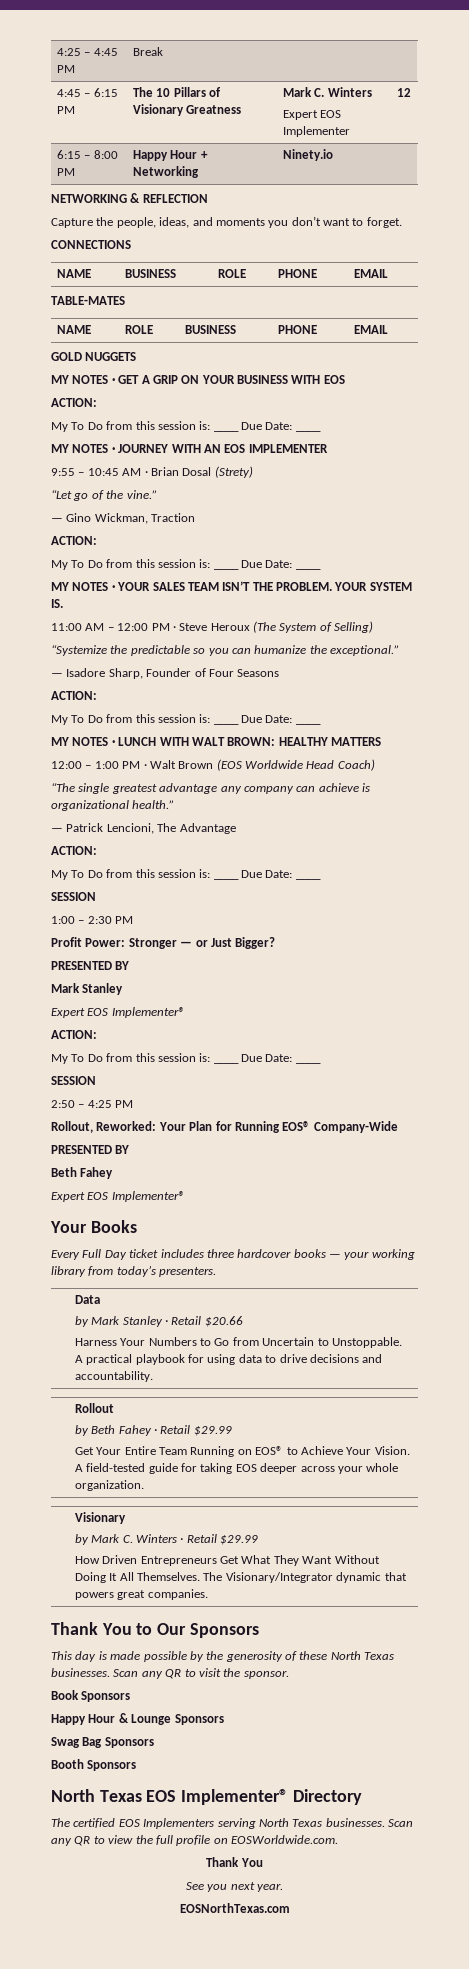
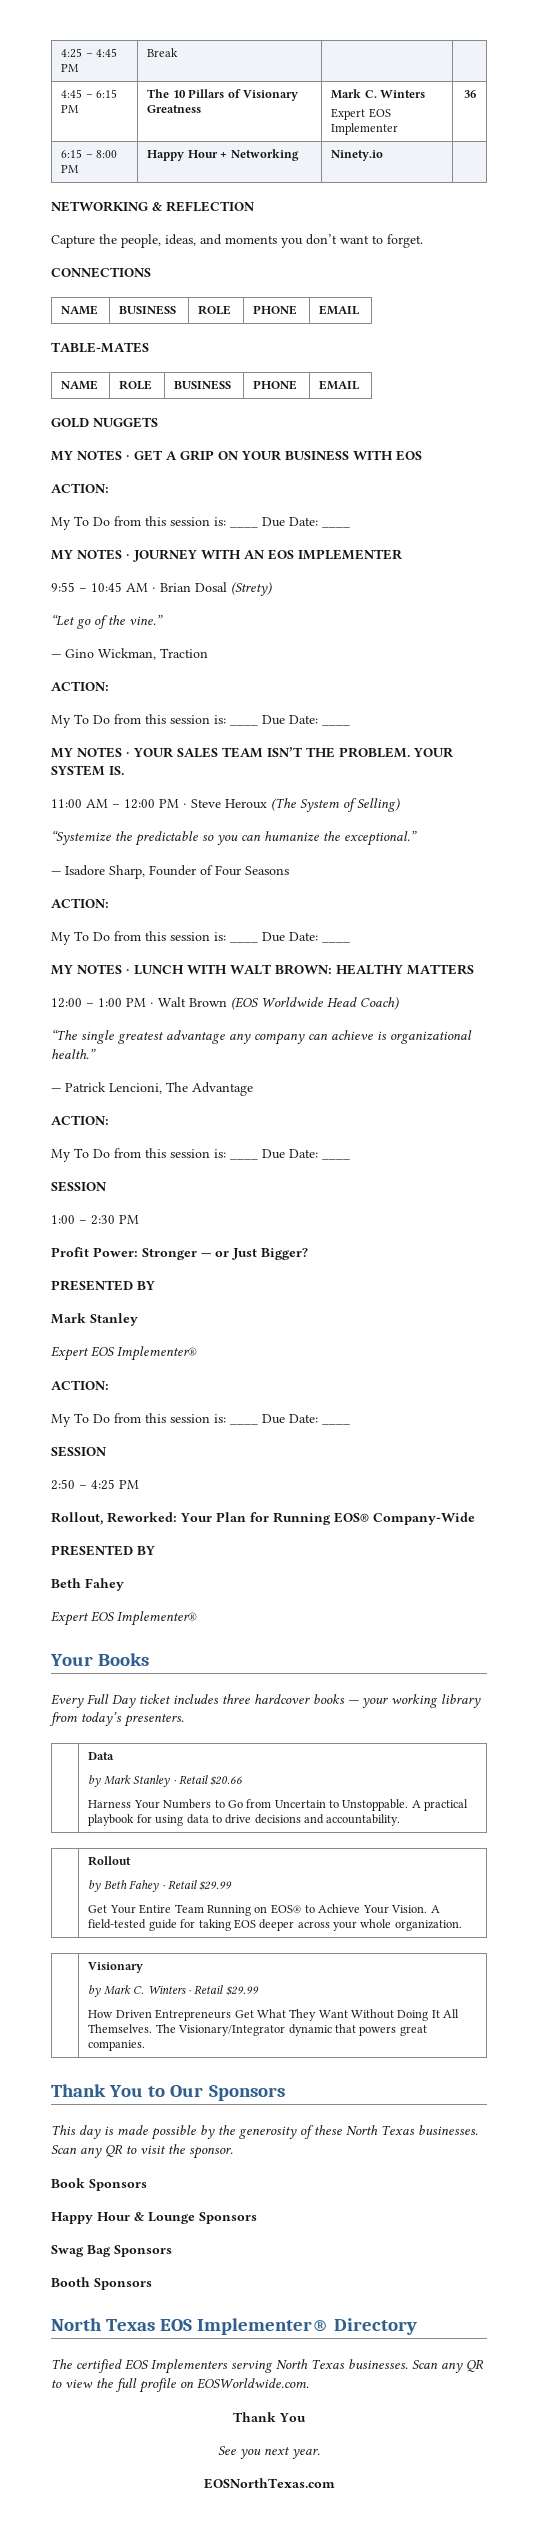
  4:45 – 6:15 PM | The 10 Pillars of Visionary Greatness | Mark C. Winters
- Expert EOS Implementer | 12
+ Expert EOS Implementer | 36

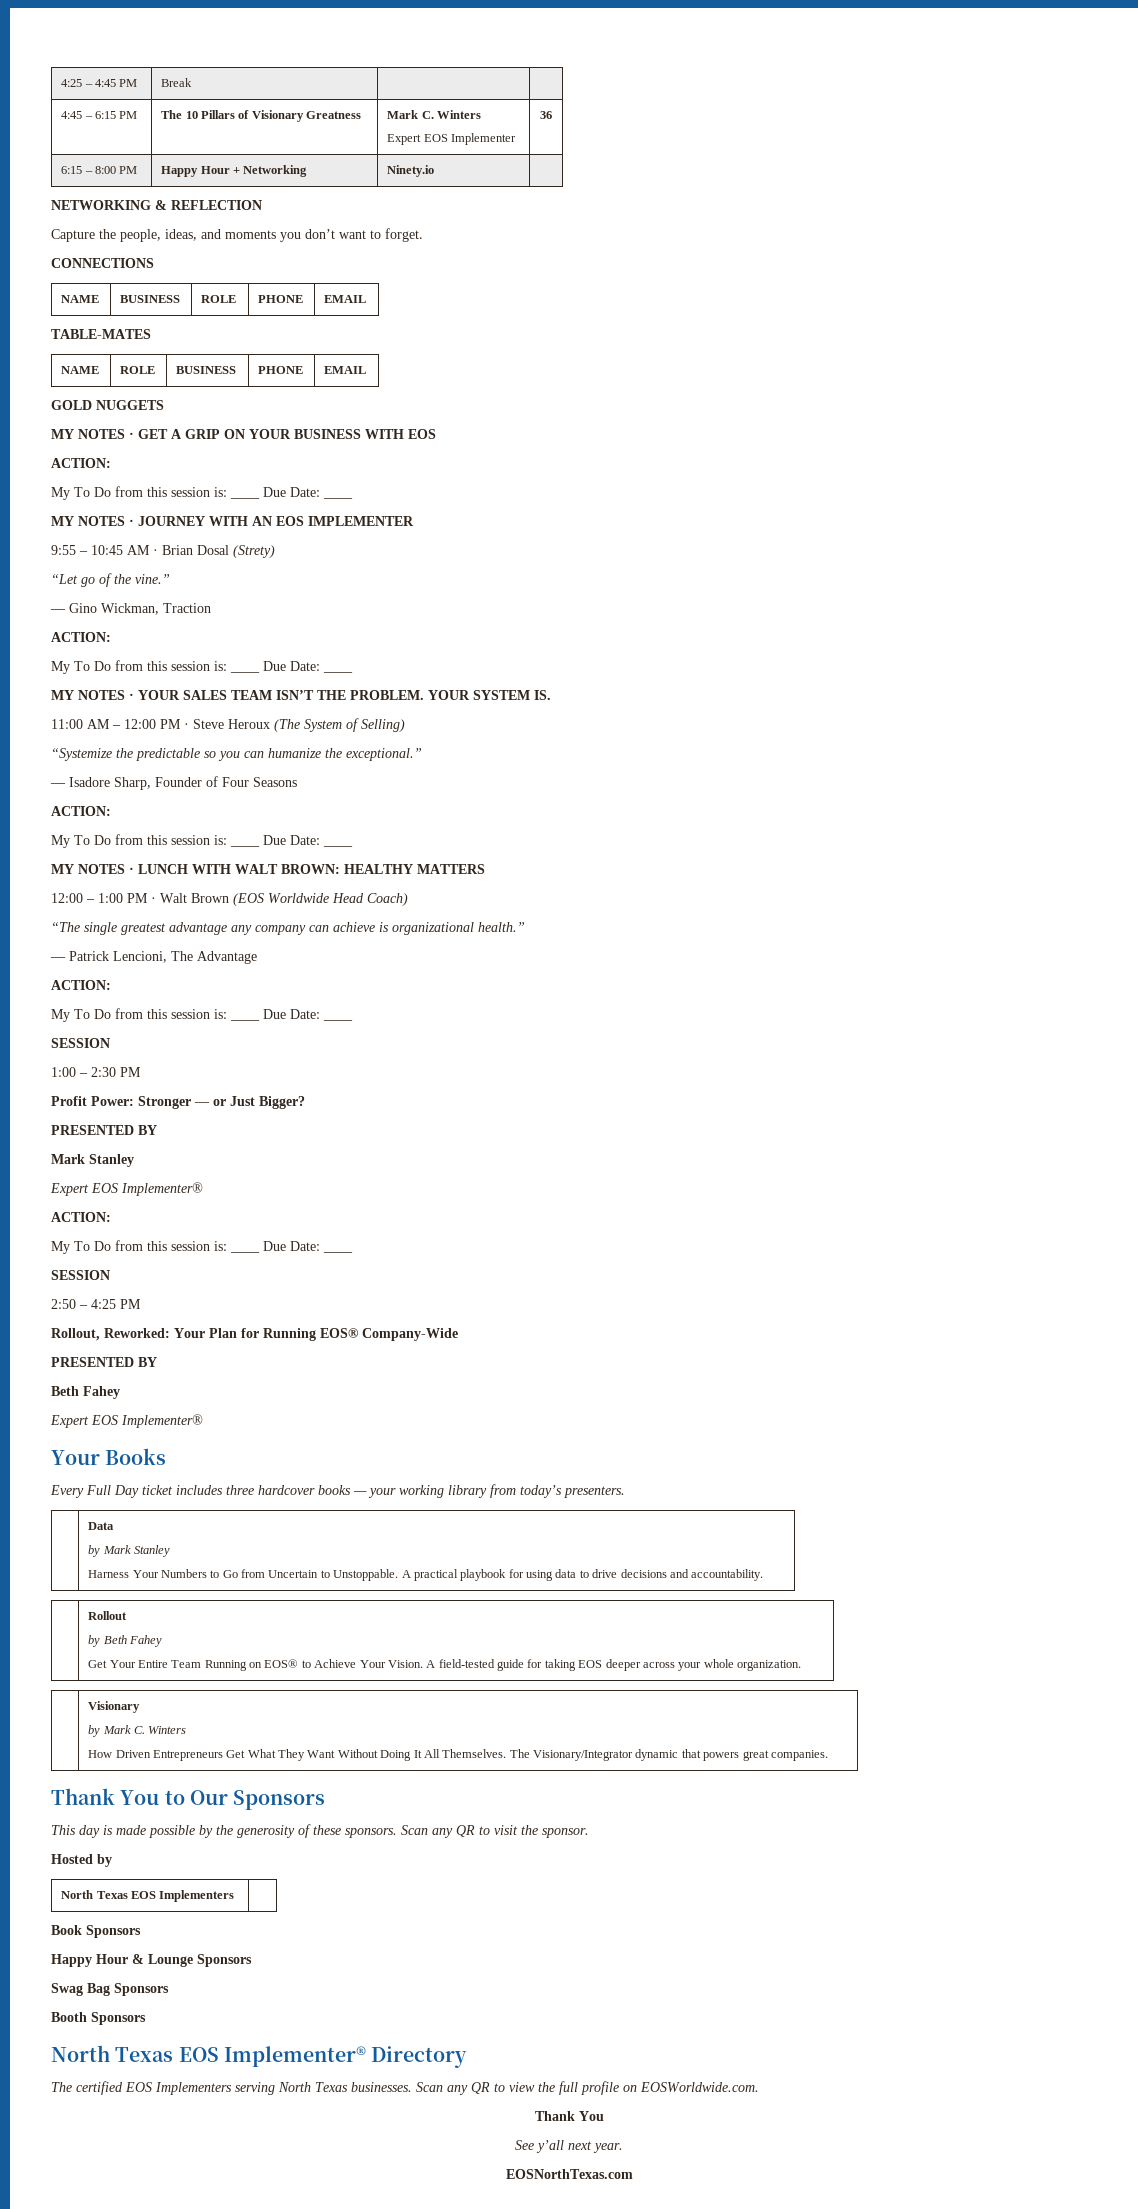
  | Data
- by Mark Stanley · Retail $20.66
+ by Mark Stanley
  | Rollout
- by Beth Fahey · Retail $29.99
+ by Beth Fahey
  | Visionary
- by Mark C. Winters · Retail $29.99
+ by Mark C. Winters
- This day is made possible by the generosity of these North Texas businesses.
+ This day is made possible by the generosity of these sponsors.
+ Hosted by
+ North Texas EOS Implementers |
- See you next year.
+ See y’all next year.

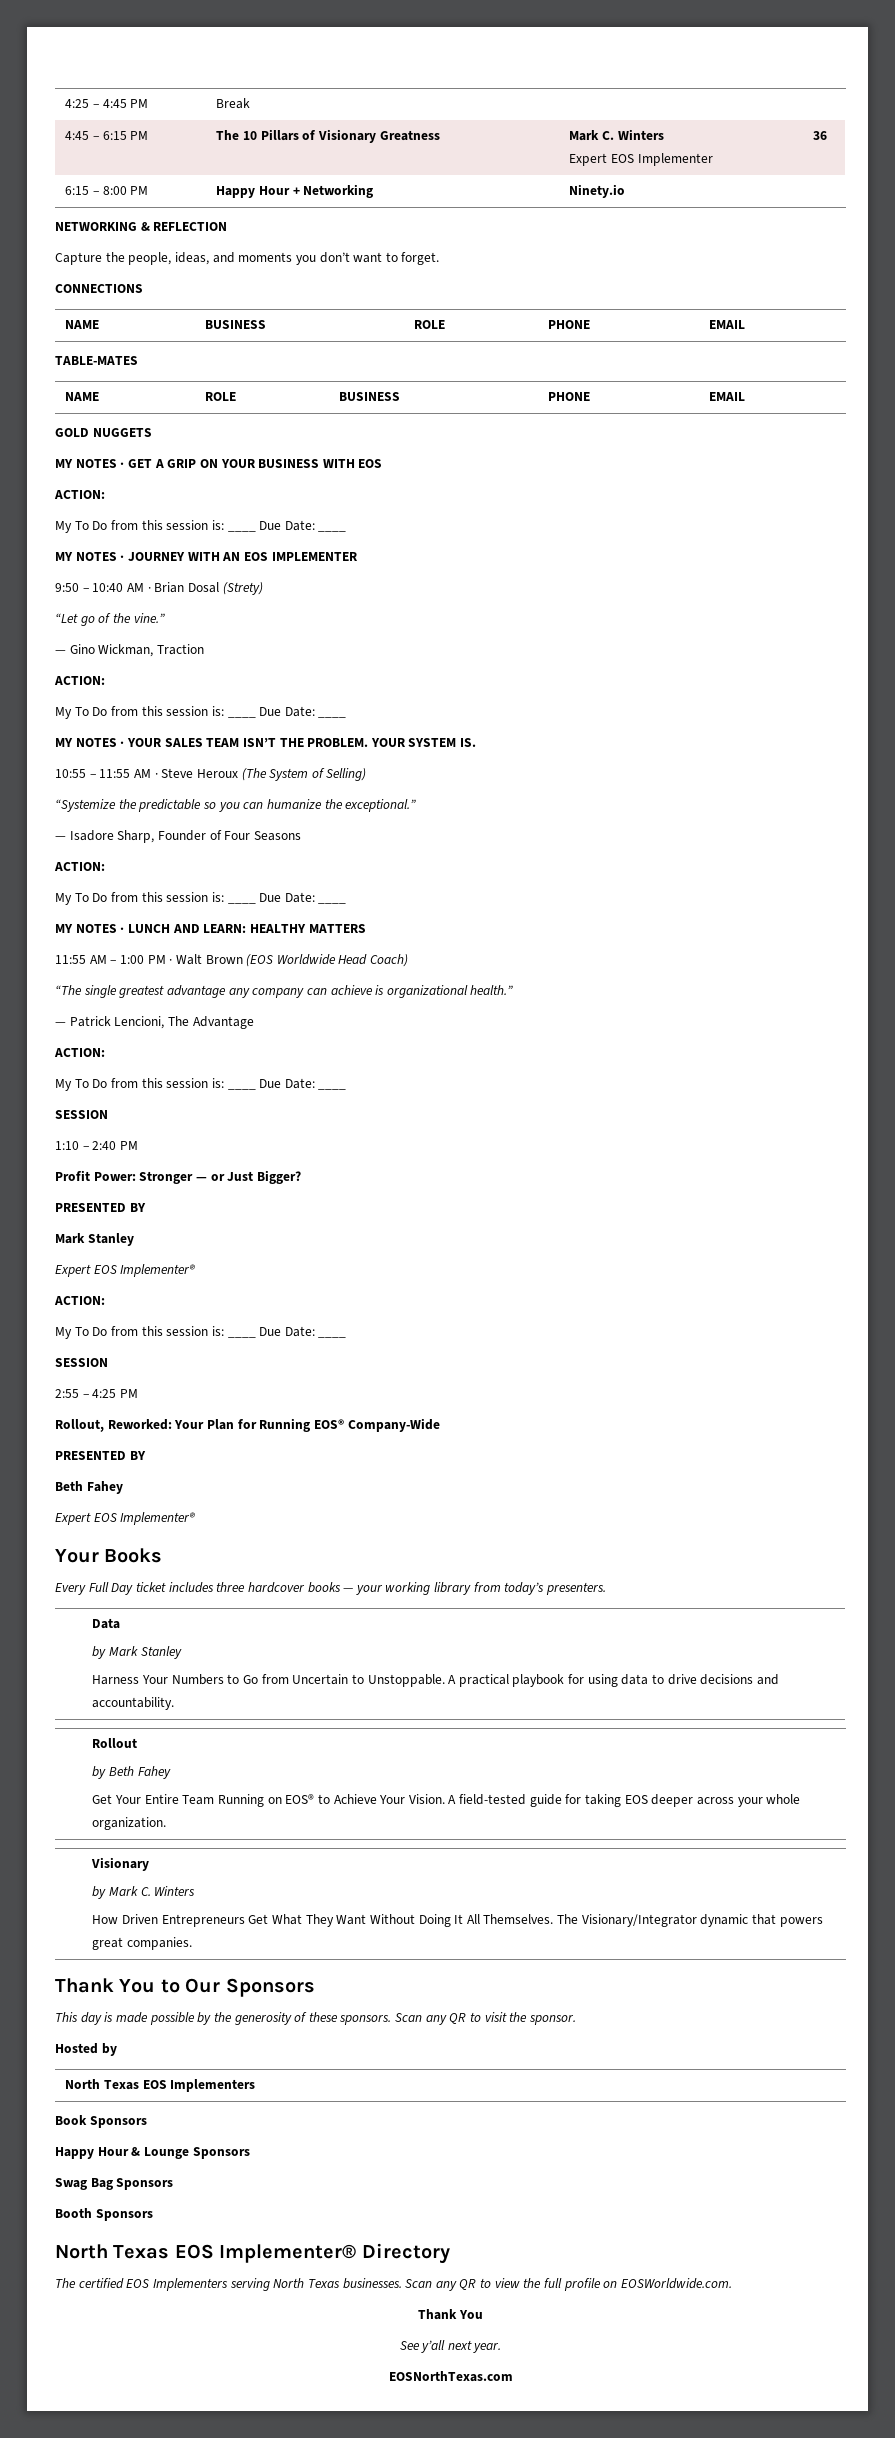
- 9:55 – 10:45 AM · Brian Dosal (Strety)
+ 9:50 – 10:40 AM · Brian Dosal (Strety)
- 11:00 AM – 12:00 PM · Steve Heroux (The System of Selling)
+ 10:55 – 11:55 AM · Steve Heroux (The System of Selling)
- MY NOTES · LUNCH WITH WALT BROWN: HEALTHY MATTERS
+ MY NOTES · LUNCH AND LEARN: HEALTHY MATTERS
- 12:00 – 1:00 PM · Walt Brown (EOS Worldwide Head Coach)
+ 11:55 AM – 1:00 PM · Walt Brown (EOS Worldwide Head Coach)
- 1:00 – 2:30 PM
+ 1:10 – 2:40 PM
- 2:50 – 4:25 PM
+ 2:55 – 4:25 PM

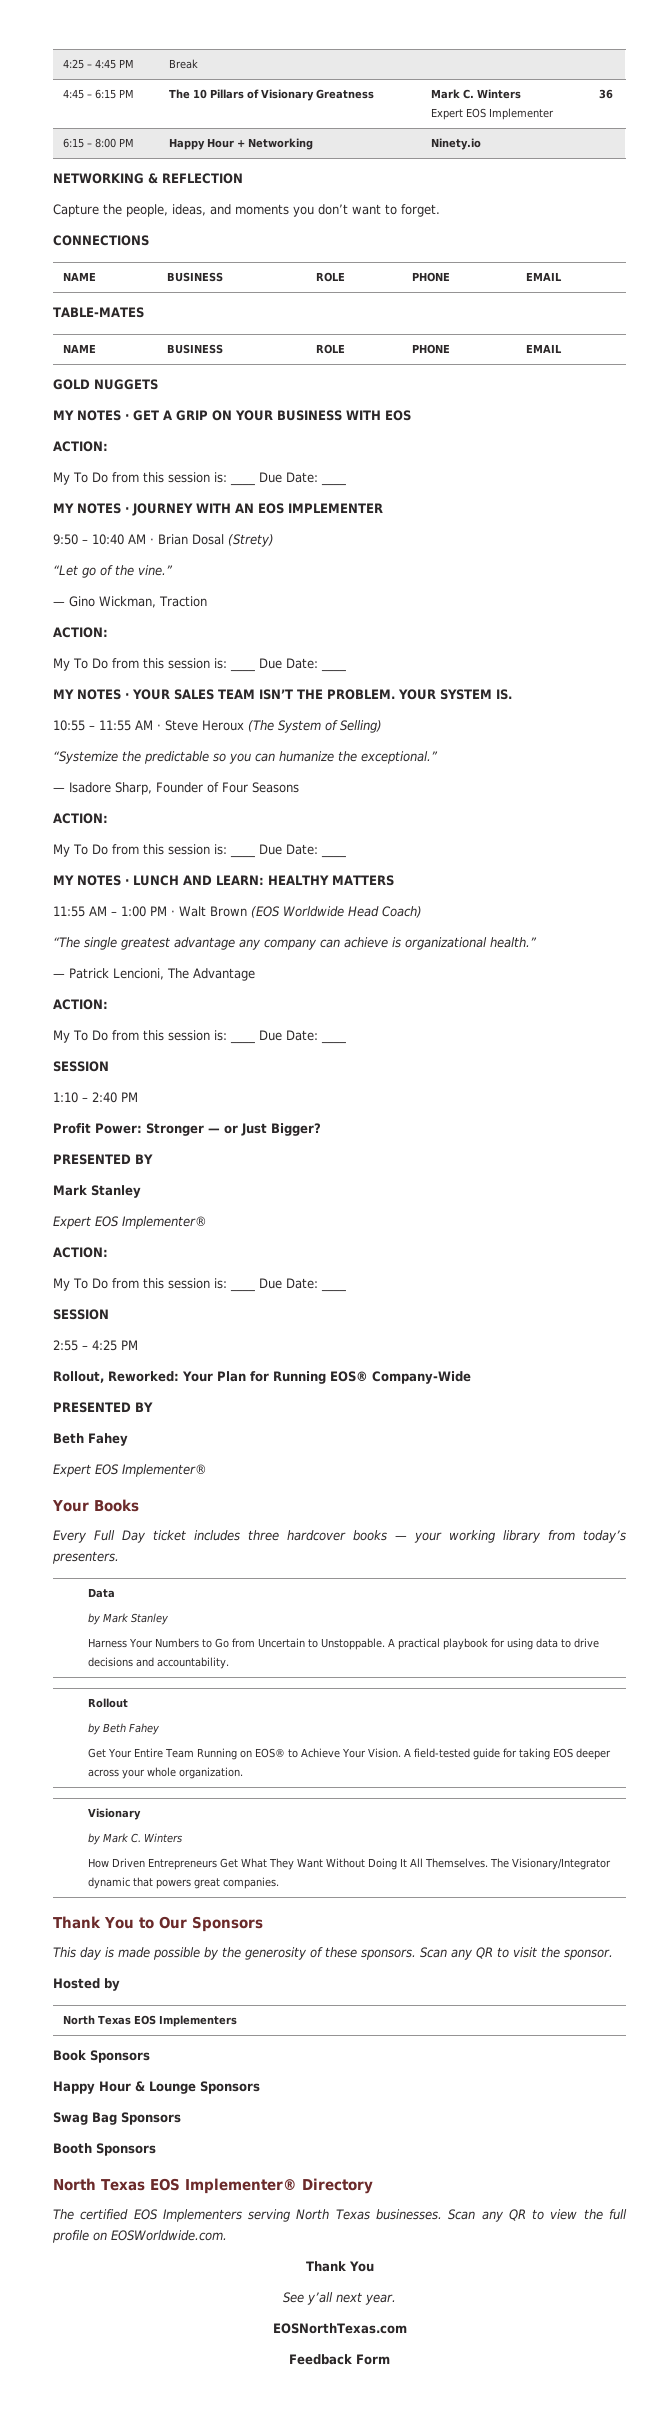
  TABLE-MATES
- NAME | ROLE | BUSINESS | PHONE | EMAIL
+ NAME | BUSINESS | ROLE | PHONE | EMAIL
+ Feedback Form

